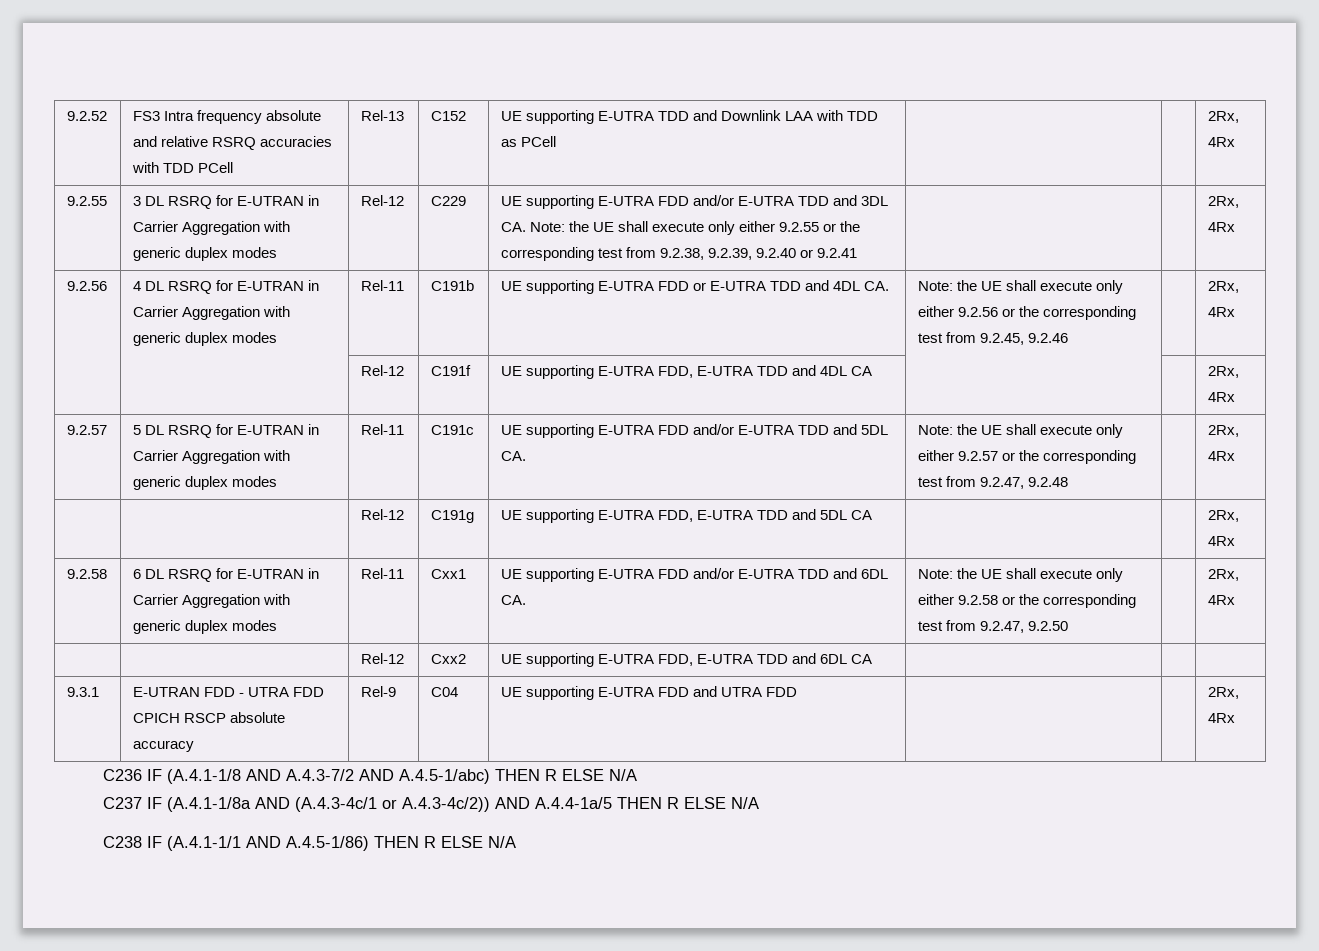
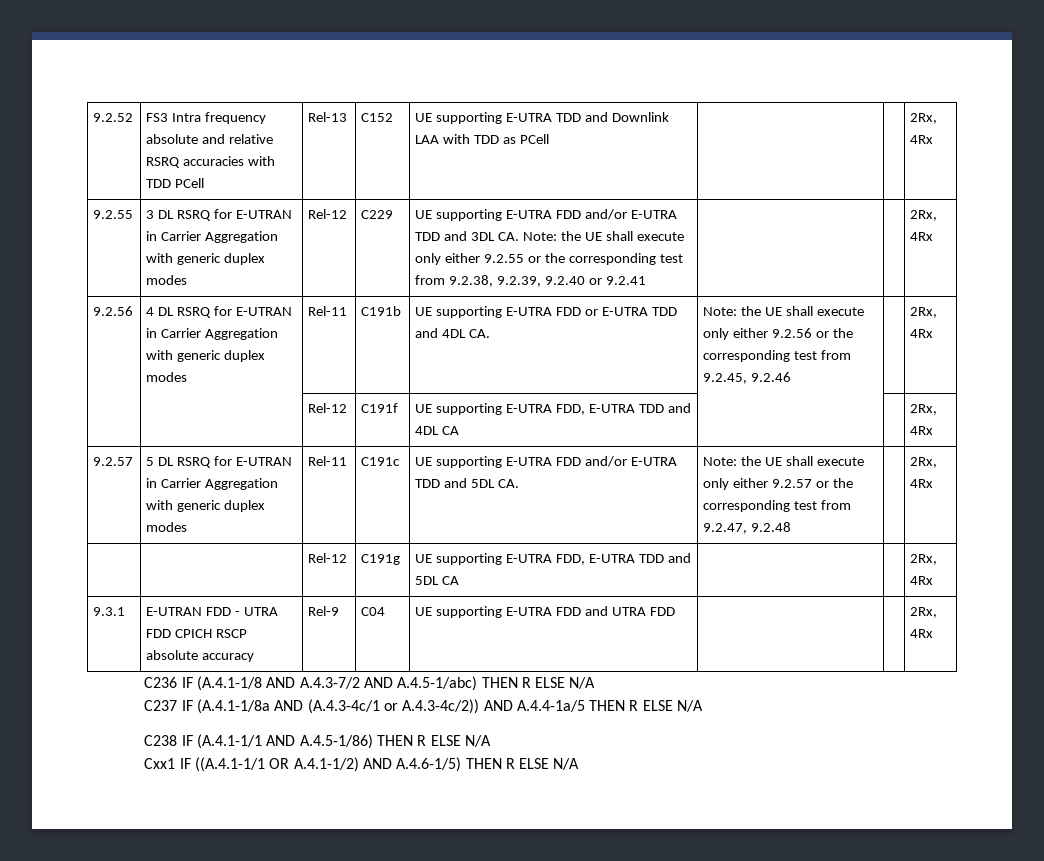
- 9.2.58 | 6 DL RSRQ for E-UTRAN in Carrier Aggregation with generic duplex modes | Rel-11 | Cxx1 | UE supporting E-UTRA FDD and/or E-UTRA TDD and 6DL CA. | Note: the UE shall execute only either 9.2.58 or the corresponding test from 9.2.47, 9.2.50 | | 2Rx, 4Rx
- | | Rel-12 | Cxx2 | UE supporting E-UTRA FDD, E-UTRA TDD and 6DL CA | | |
+ Cxx1 IF ((A.4.1-1/1 OR A.4.1-1/2) AND A.4.6-1/5) THEN R ELSE N/A

